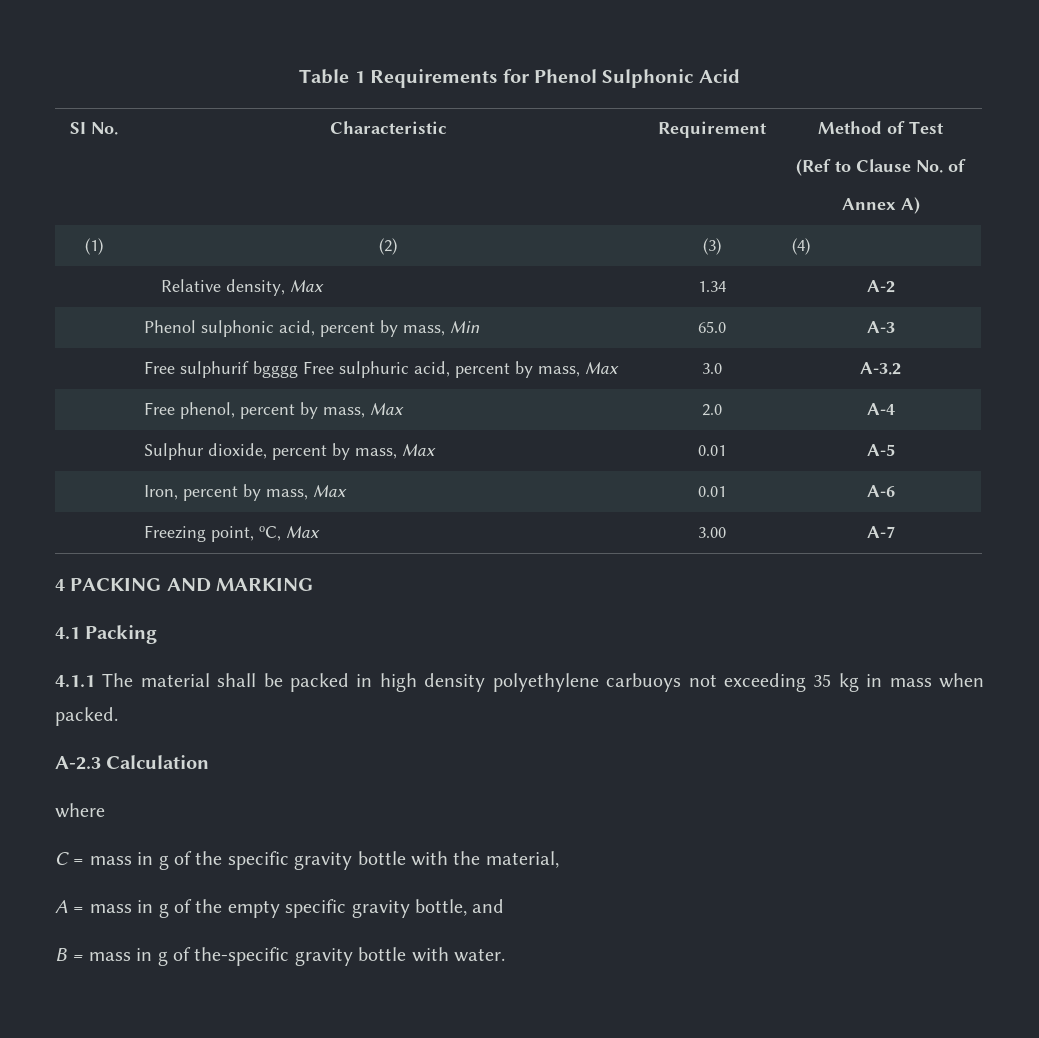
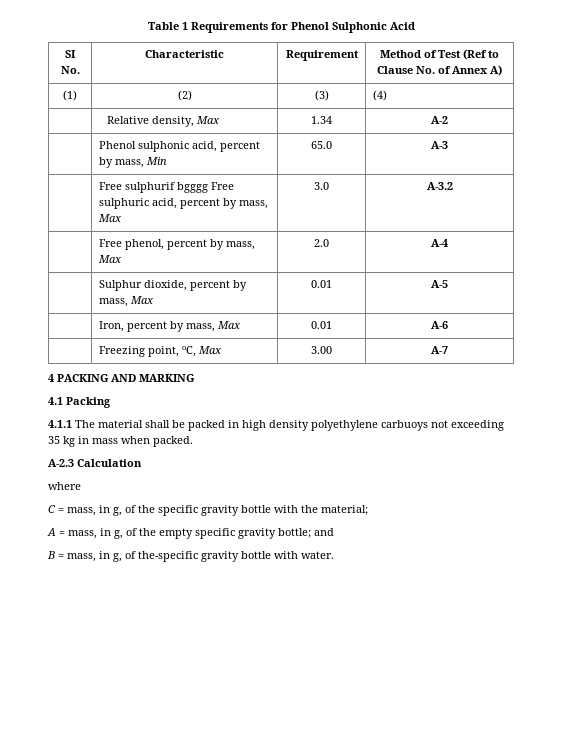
- SI No. | Characteristic | Requirement | Method of Test
- (Ref to Clause No. of
- Annex A)
+ SI No. | Characteristic | Requirement | Method of Test (Ref to Clause No. of Annex A)
- C = mass in g of the specific gravity bottle with the material,
+ C = mass, in g, of the specific gravity bottle with the material;
- A = mass in g of the empty specific gravity bottle, and
+ A = mass, in g, of the empty specific gravity bottle; and
- B = mass in g of the-specific gravity bottle with water.
+ B = mass, in g, of the-specific gravity bottle with water.

